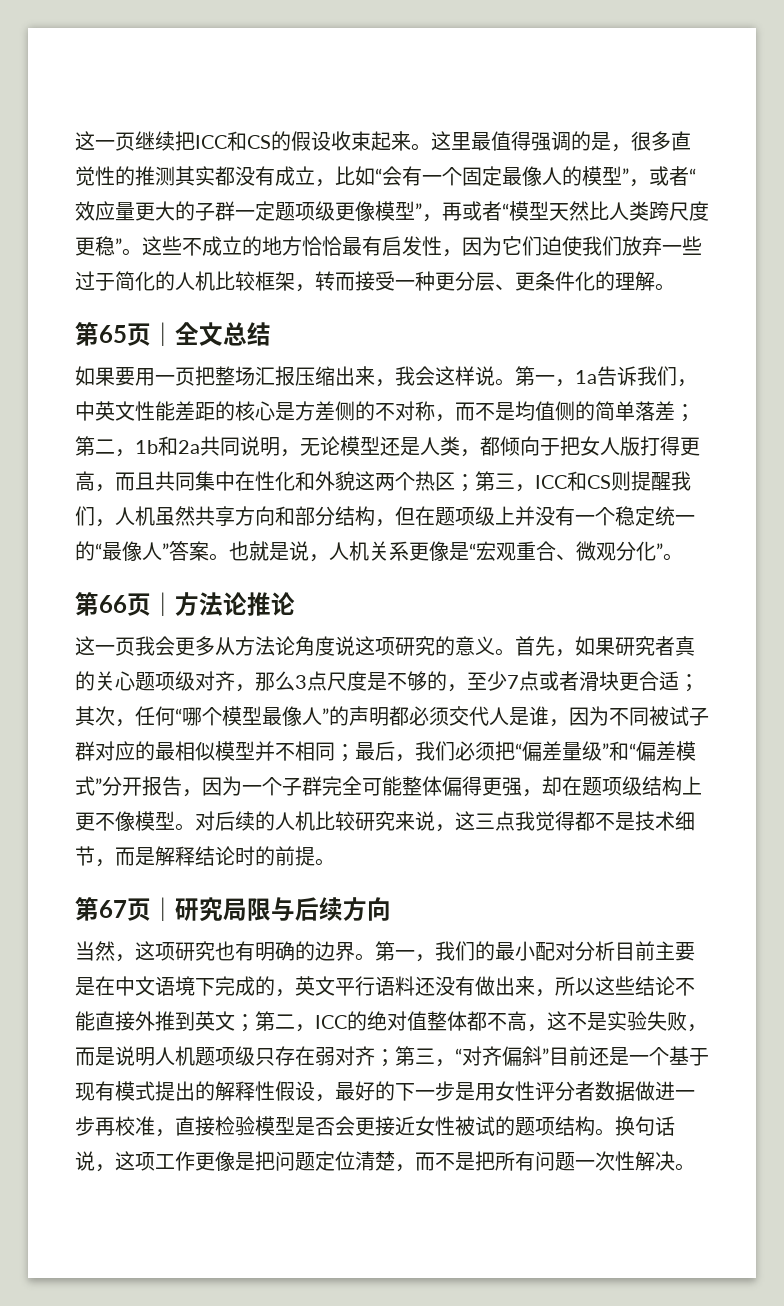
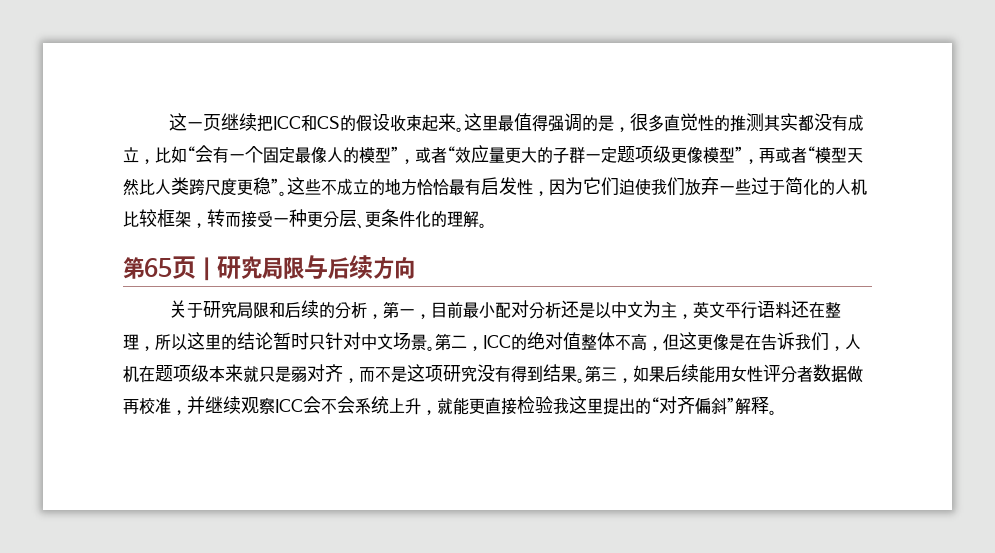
- 第65页｜全文总结
- 如果要用一页把整场汇报压缩出来，我会这样说。第一，1a告诉我们，中英文性能差距的核心是方差侧的不对称，而不是均值侧的简单落差；第二，1b和2a共同说明，无论模型还是人类，都倾向于把女人版打得更高，而且共同集中在性化和外貌这两个热区；第三，ICC和CS则提醒我们，人机虽然共享方向和部分结构，但在题项级上并没有一个稳定统一的“最像人”答案。也就是说，人机关系更像是“宏观重合、微观分化”。
- 第66页｜方法论推论
- 这一页我会更多从方法论角度说这项研究的意义。首先，如果研究者真的关心题项级对齐，那么3点尺度是不够的，至少7点或者滑块更合适；其次，任何“哪个模型最像人”的声明都必须交代人是谁，因为不同被试子群对应的最相似模型并不相同；最后，我们必须把“偏差量级”和“偏差模式”分开报告，因为一个子群完全可能整体偏得更强，却在题项级结构上更不像模型。对后续的人机比较研究来说，这三点我觉得都不是技术细节，而是解释结论时的前提。
- 第67页｜研究局限与后续方向
+ 第65页｜研究局限与后续方向
- 当然，这项研究也有明确的边界。第一，我们的最小配对分析目前主要是在中文语境下完成的，英文平行语料还没有做出来，所以这些结论不能直接外推到英文；第二，ICC的绝对值整体都不高，这不是实验失败，而是说明人机题项级只存在弱对齐；第三，“对齐偏斜”目前还是一个基于现有模式提出的解释性假设，最好的下一步是用女性评分者数据做进一步再校准，直接检验模型是否会更接近女性被试的题项结构。换句话说，这项工作更像是把问题定位清楚，而不是把所有问题一次性解决。
+ 关于研究局限和后续的分析，第一，目前最小配对分析还是以中文为主，英文平行语料还在整理，所以这里的结论暂时只针对中文场景。第二，ICC的绝对值整体不高，但这更像是在告诉我们，人机在题项级本来就只是弱对齐，而不是这项研究没有得到结果。第三，如果后续能用女性评分者数据做再校准，并继续观察ICC会不会系统上升，就能更直接检验我这里提出的“对齐偏斜”解释。

